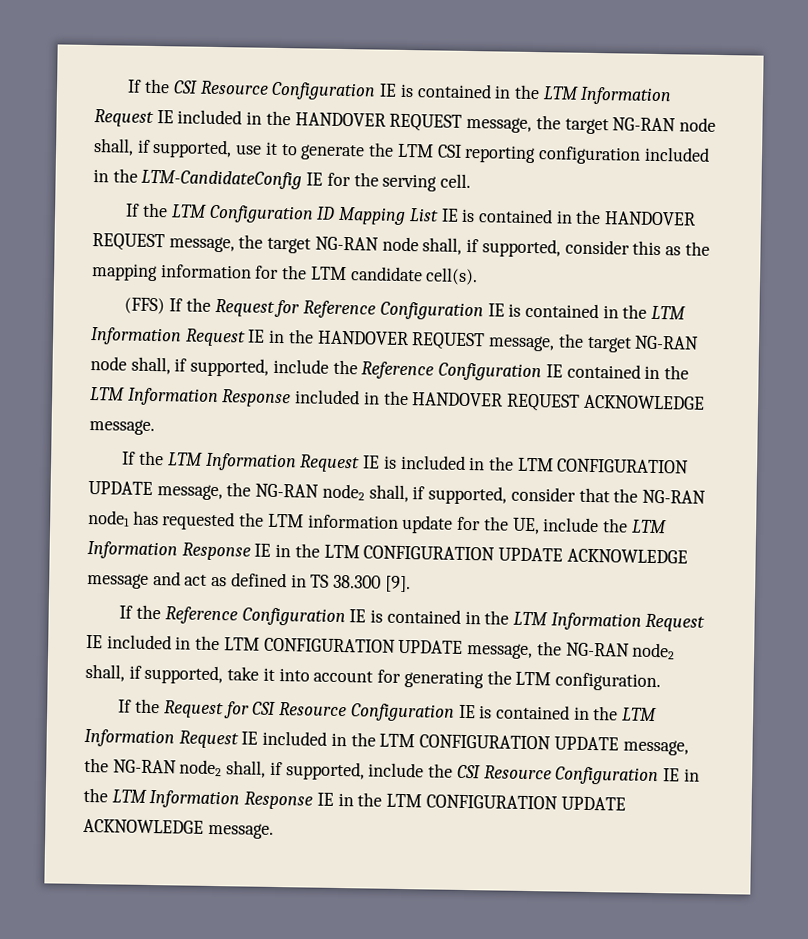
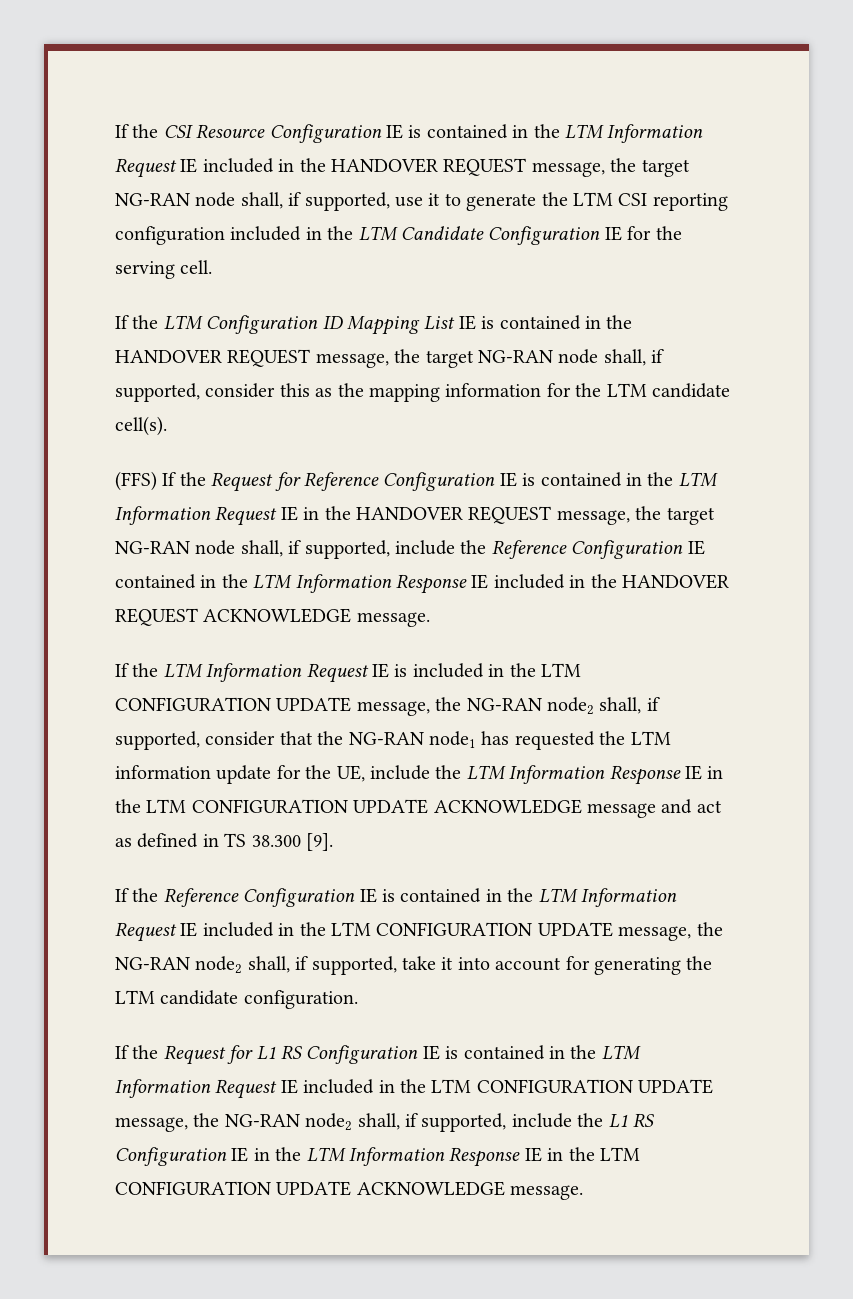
- If the CSI Resource Configuration IE is contained in the LTM Information Request IE included in the HANDOVER REQUEST message, the target NG-RAN node shall, if supported, use it to generate the LTM CSI reporting configuration included in the LTM-CandidateConfig IE for the serving cell.
+ If the CSI Resource Configuration IE is contained in the LTM Information Request IE included in the HANDOVER REQUEST message, the target NG-RAN node shall, if supported, use it to generate the LTM CSI reporting configuration included in the LTM Candidate Configuration IE for the serving cell.
- (FFS) If the Request for Reference Configuration IE is contained in the LTM Information Request IE in the HANDOVER REQUEST message, the target NG-RAN node shall, if supported, include the Reference Configuration IE contained in the LTM Information Response included in the HANDOVER REQUEST ACKNOWLEDGE message.
+ (FFS) If the Request for Reference Configuration IE is contained in the LTM Information Request IE in the HANDOVER REQUEST message, the target NG-RAN node shall, if supported, include the Reference Configuration IE contained in the LTM Information Response IE included in the HANDOVER REQUEST ACKNOWLEDGE message.
- If the Reference Configuration IE is contained in the LTM Information Request IE included in the LTM CONFIGURATION UPDATE message, the NG-RAN node2 shall, if supported, take it into account for generating the LTM configuration.
+ If the Reference Configuration IE is contained in the LTM Information Request IE included in the LTM CONFIGURATION UPDATE message, the NG-RAN node2 shall, if supported, take it into account for generating the LTM candidate configuration.
- If the Request for CSI Resource Configuration IE is contained in the LTM Information Request IE included in the LTM CONFIGURATION UPDATE message, the NG-RAN node2 shall, if supported, include the CSI Resource Configuration IE in the LTM Information Response IE in the LTM CONFIGURATION UPDATE ACKNOWLEDGE message.
+ If the Request for L1 RS Configuration IE is contained in the LTM Information Request IE included in the LTM CONFIGURATION UPDATE message, the NG-RAN node2 shall, if supported, include the L1 RS Configuration IE in the LTM Information Response IE in the LTM CONFIGURATION UPDATE ACKNOWLEDGE message.

